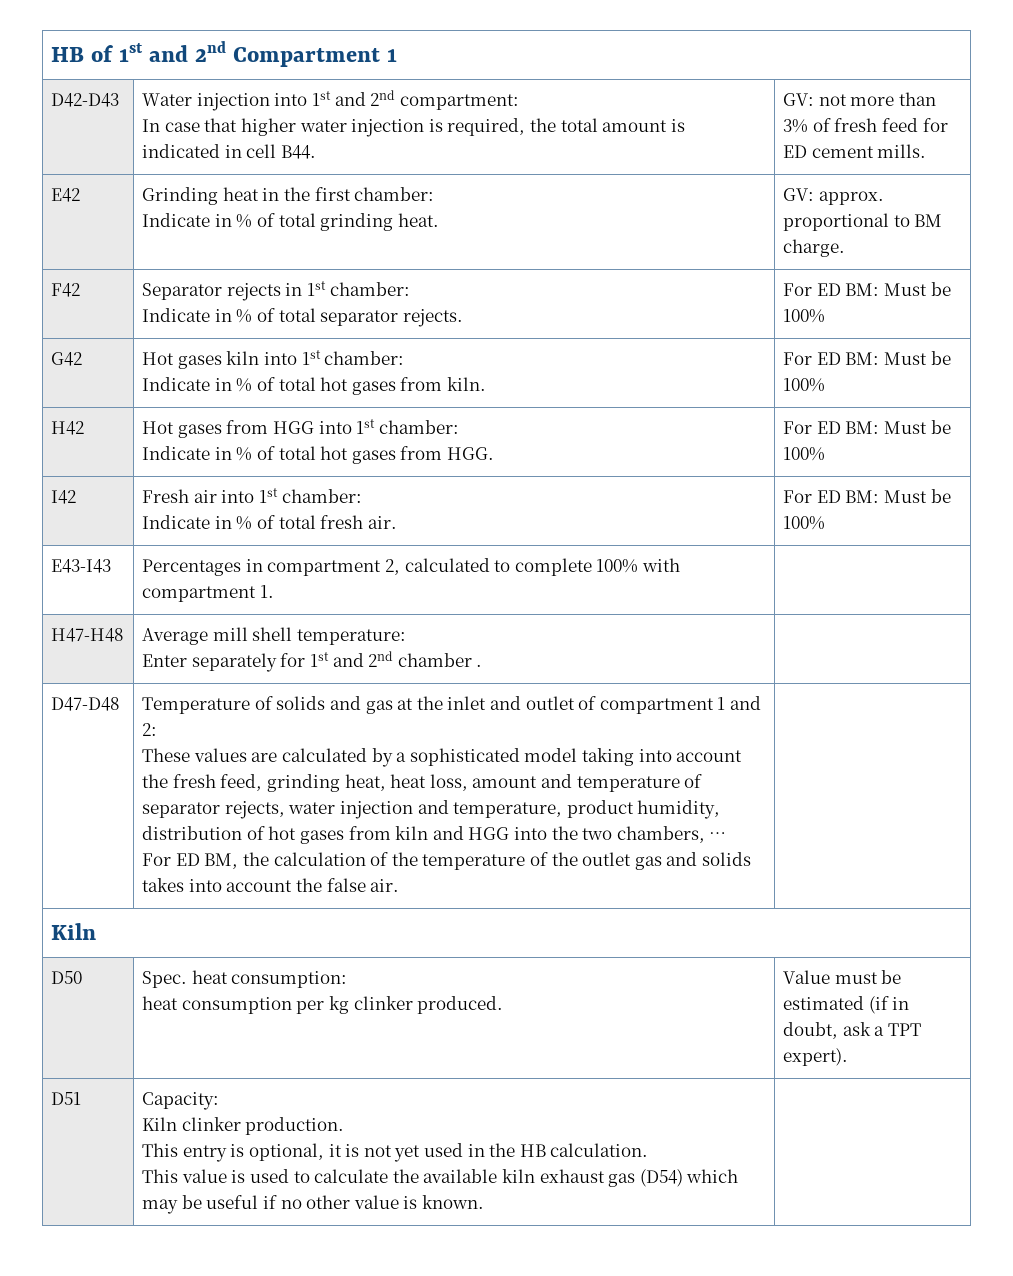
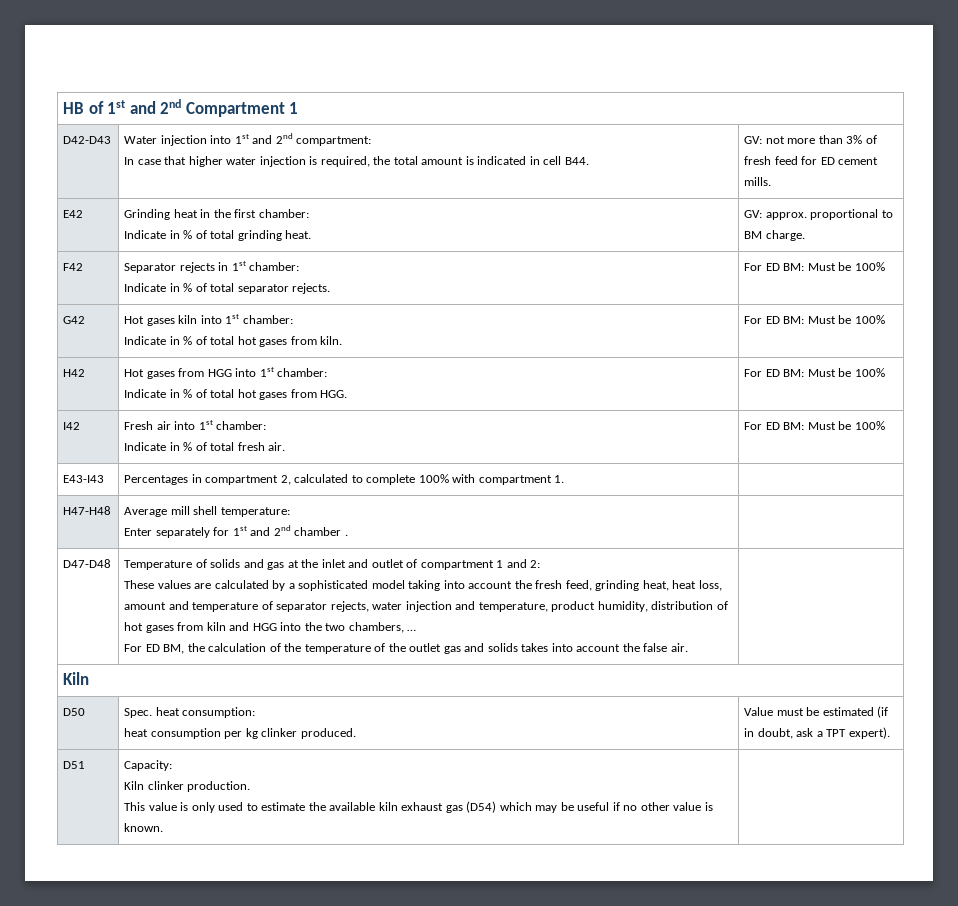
  D51 | Capacity:
  Kiln clinker production.
- This entry is optional, it is not yet used in the HB calculation.
- This value is used to calculate the available kiln exhaust gas (D54) which may be useful if no other value is known. |
+ This value is only used to estimate the available kiln exhaust gas (D54) which may be useful if no other value is known. |

